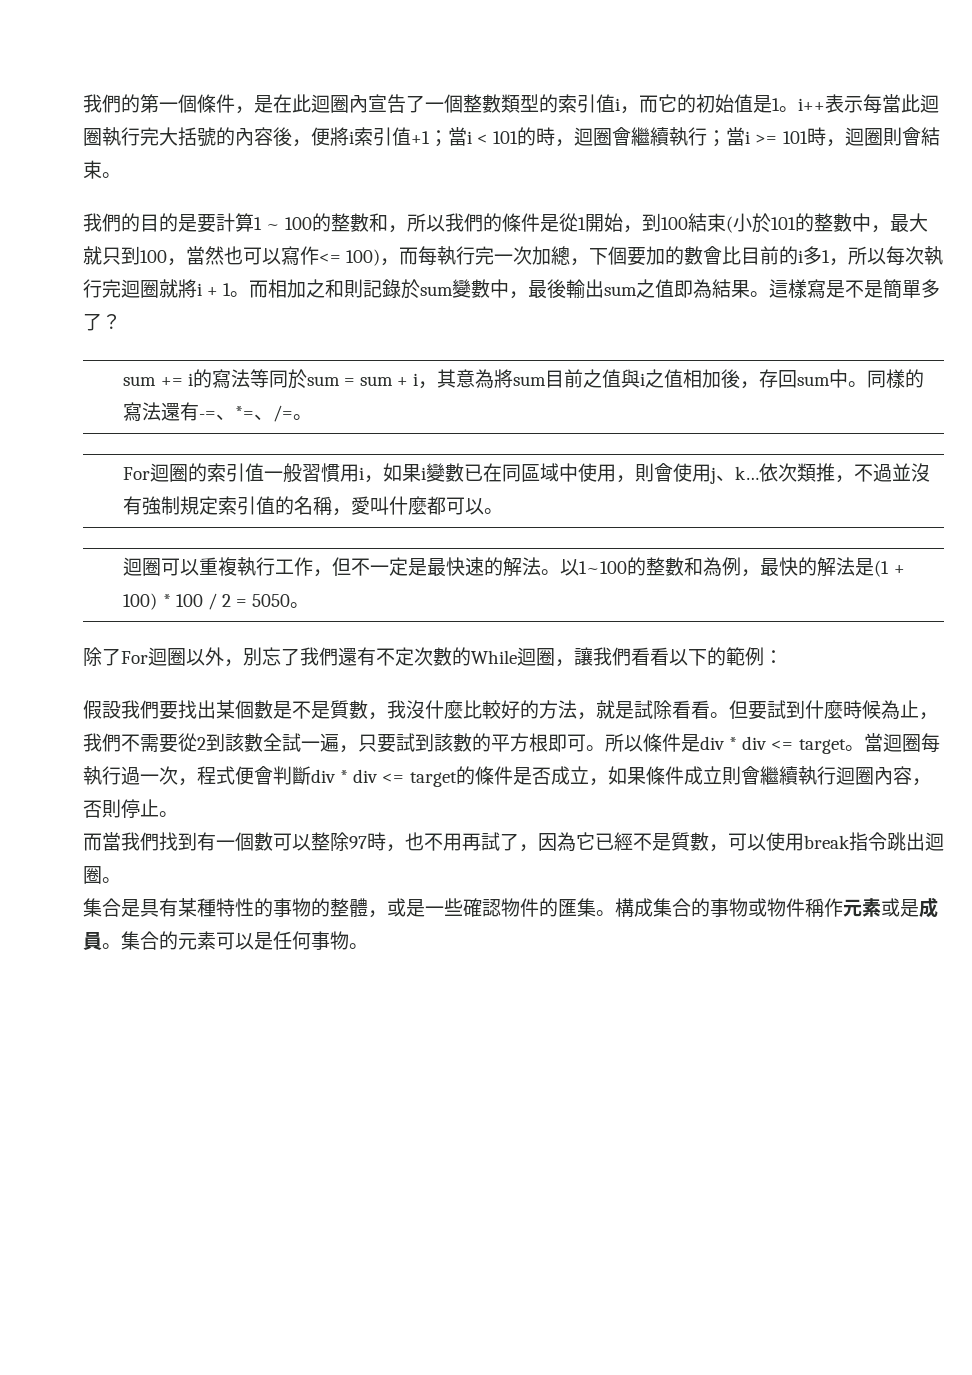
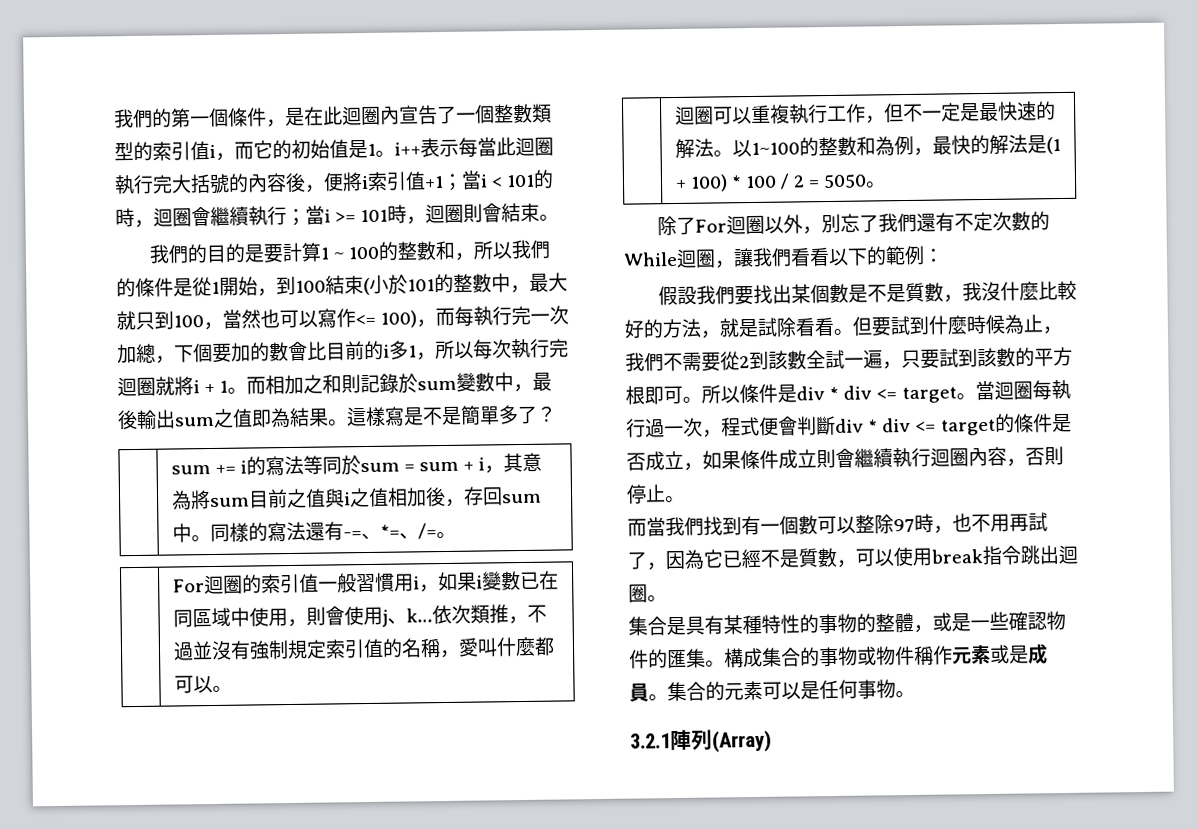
+ 3.2.1陣列(Array)

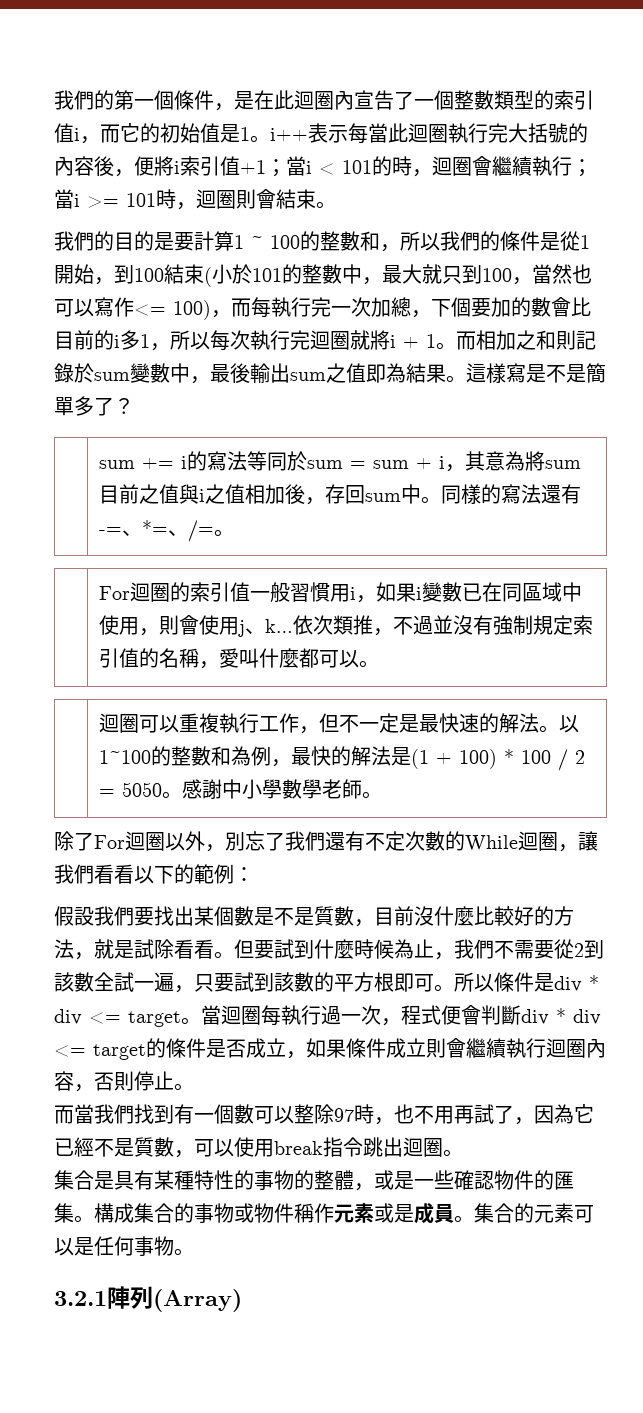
- | 迴圈可以重複執行工作，但不一定是最快速的解法。以1~100的整數和為例，最快的解法是(1 + 100) * 100 / 2 = 5050。
+ | 迴圈可以重複執行工作，但不一定是最快速的解法。以1~100的整數和為例，最快的解法是(1 + 100) * 100 / 2 = 5050。感謝中小學數學老師。
- 假設我們要找出某個數是不是質數，我沒什麼比較好的方法，就是試除看看。
+ 假設我們要找出某個數是不是質數，目前沒什麼比較好的方法，就是試除看看。

